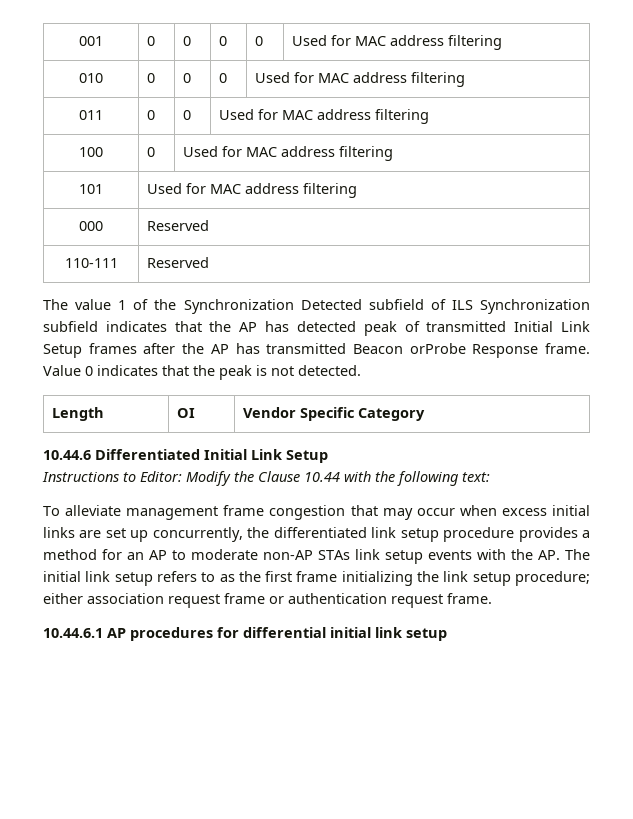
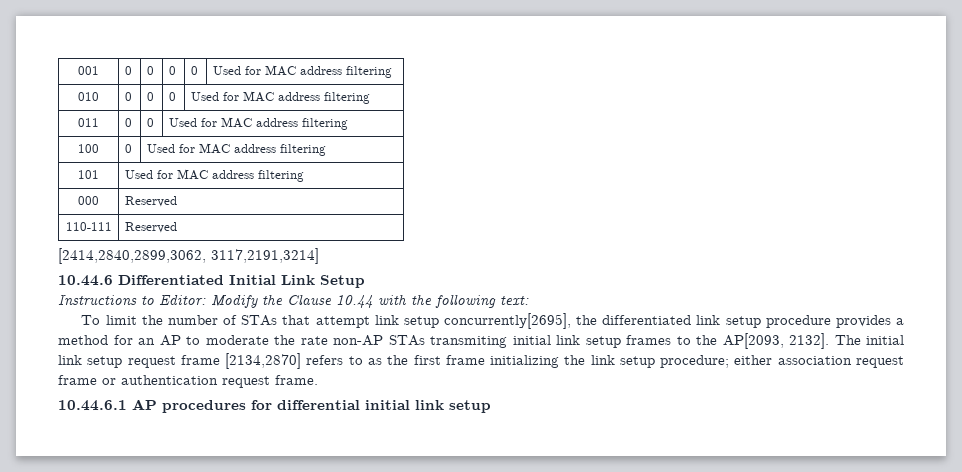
- The value 1 of the Synchronization Detected subfield of ILS Synchronization subfield indicates that the AP has detected peak of transmitted Initial Link Setup frames after the AP has transmitted Beacon orProbe Response frame. Value 0 indicates that the peak is not detected.
- Length | OI | Vendor Specific Category
+ [2414,2840,2899,3062, 3117,2191,3214]
- To alleviate management frame congestion that may occur when excess initial links are set up concurrently, the differentiated link setup procedure provides a method for an AP to moderate non-AP STAs link setup events with the AP. The initial link setup refers to as the first frame initializing the link setup procedure; either association request frame or authentication request frame.
+ To limit the number of STAs that attempt link setup concurrently[2695], the differentiated link setup procedure provides a method for an AP to moderate the rate non-AP STAs transmiting initial link setup frames to the AP[2093, 2132]. The initial link setup request frame [2134,2870] refers to as the first frame initializing the link setup procedure; either association request frame or authentication request frame.

